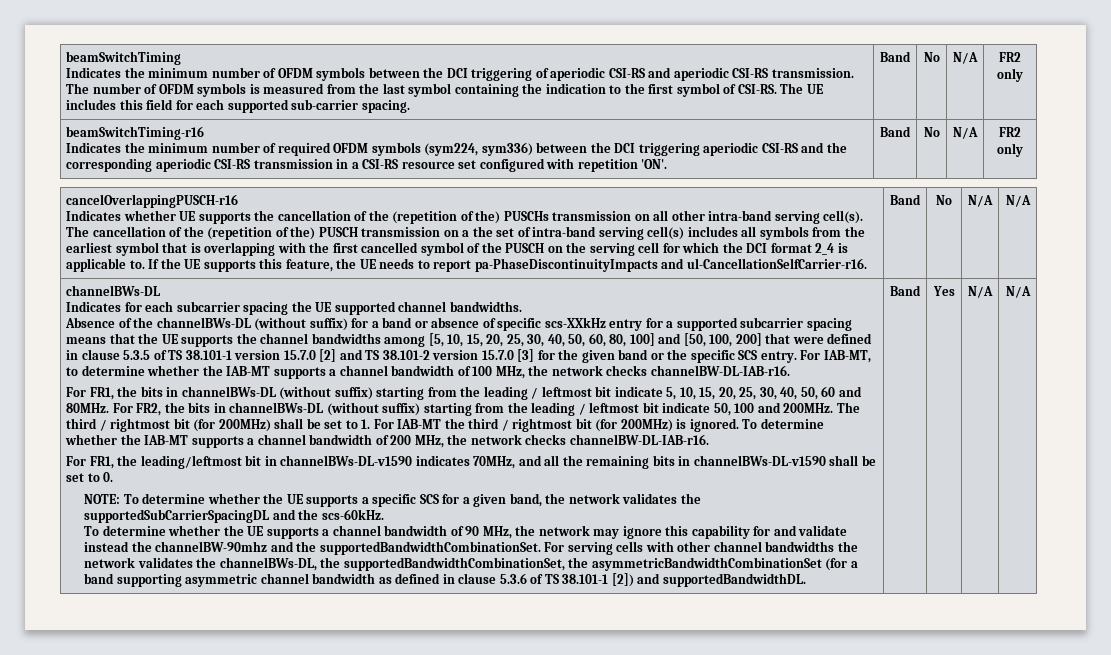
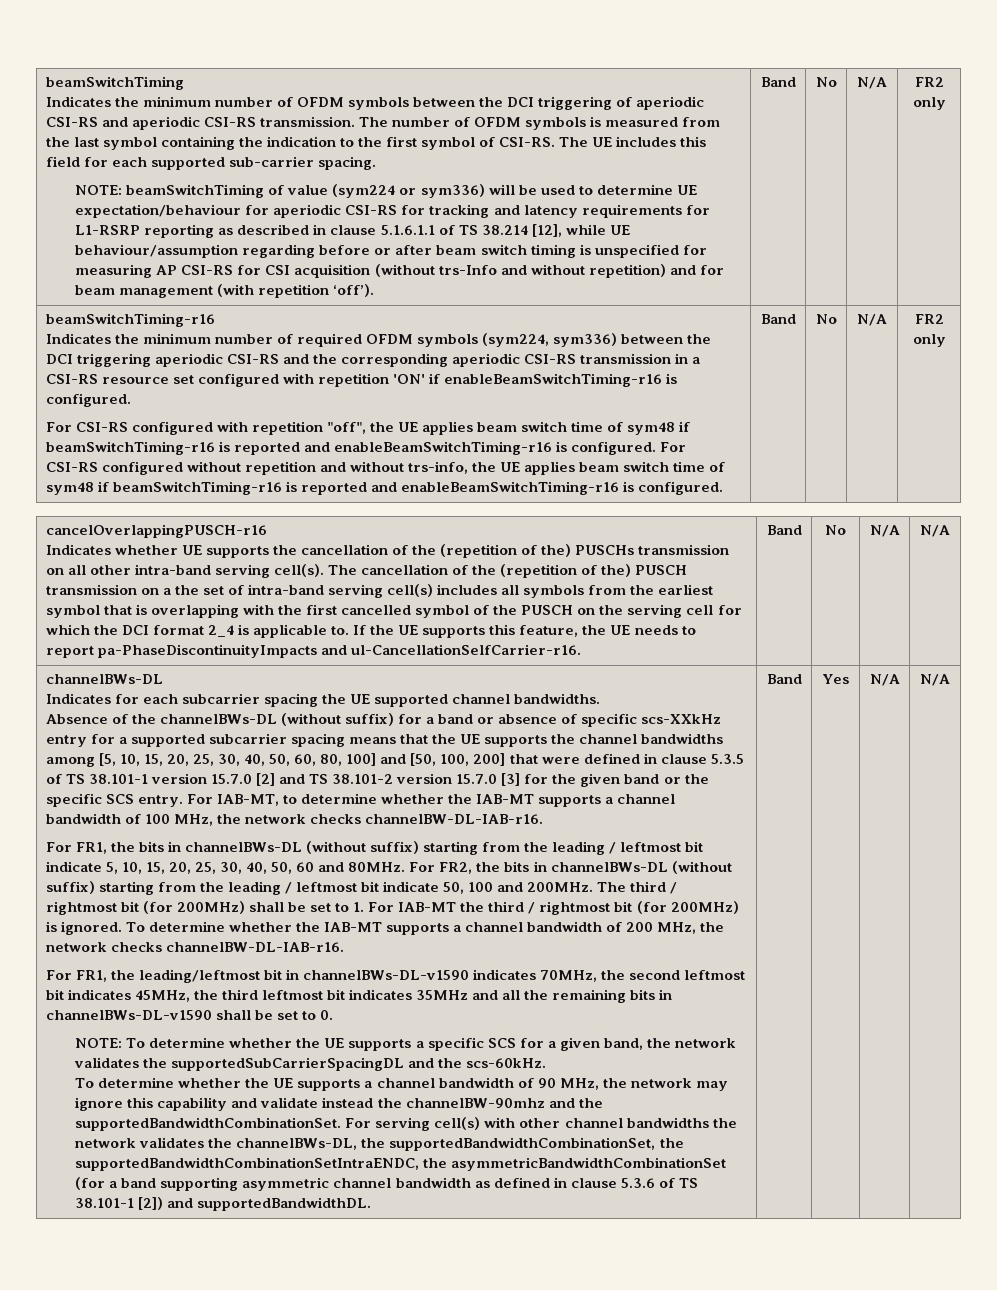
+ NOTE: beamSwitchTiming of value (sym224 or sym336) will be used to determine UE expectation/behaviour for aperiodic CSI-RS for tracking and latency requirements for L1-RSRP reporting as described in clause 5.1.6.1.1 of TS 38.214 [12], while UE behaviour/assumption regarding before or after beam switch timing is unspecified for measuring AP CSI-RS for CSI acquisition (without trs-Info and without repetition) and for beam management (with repetition ‘off’).
- Indicates the minimum number of required OFDM symbols (sym224, sym336) between the DCI triggering aperiodic CSI-RS and the corresponding aperiodic CSI-RS transmission in a CSI-RS resource set configured with repetition 'ON'.
+ Indicates the minimum number of required OFDM symbols (sym224, sym336) between the DCI triggering aperiodic CSI-RS and the corresponding aperiodic CSI-RS transmission in a CSI-RS resource set configured with repetition 'ON' if enableBeamSwitchTiming-r16 is configured.
+ For CSI-RS configured with repetition "off", the UE applies beam switch time of sym48 if beamSwitchTiming-r16 is reported and enableBeamSwitchTiming-r16 is configured. For CSI-RS configured without repetition and without trs-info, the UE applies beam switch time of sym48 if beamSwitchTiming-r16 is reported and enableBeamSwitchTiming-r16 is configured.
- For FR1, the leading/leftmost bit in channelBWs-DL-v1590 indicates 70MHz, and all the remaining bits in channelBWs-DL-v1590 shall be set to 0.
+ For FR1, the leading/leftmost bit in channelBWs-DL-v1590 indicates 70MHz, the second leftmost bit indicates 45MHz, the third leftmost bit indicates 35MHz and all the remaining bits in channelBWs-DL-v1590 shall be set to 0.
- To determine whether the UE supports a channel bandwidth of 90 MHz, the network may ignore this capability for and validate instead the channelBW-90mhz and the supportedBandwidthCombinationSet.
+ To determine whether the UE supports a channel bandwidth of 90 MHz, the network may ignore this capability and validate instead the channelBW-90mhz and the supportedBandwidthCombinationSet.
- For serving cells with other channel bandwidths the network validates the channelBWs-DL, the supportedBandwidthCombinationSet, the asymmetricBandwidthCombinationSet (for a band supporting asymmetric channel bandwidth as defined in clause 5.3.6 of TS 38.101-1 [2]) and supportedBandwidthDL.
+ For serving cell(s) with other channel bandwidths the network validates the channelBWs-DL, the supportedBandwidthCombinationSet, the supportedBandwidthCombinationSetIntraENDC, the asymmetricBandwidthCombinationSet (for a band supporting asymmetric channel bandwidth as defined in clause 5.3.6 of TS 38.101-1 [2]) and supportedBandwidthDL.

